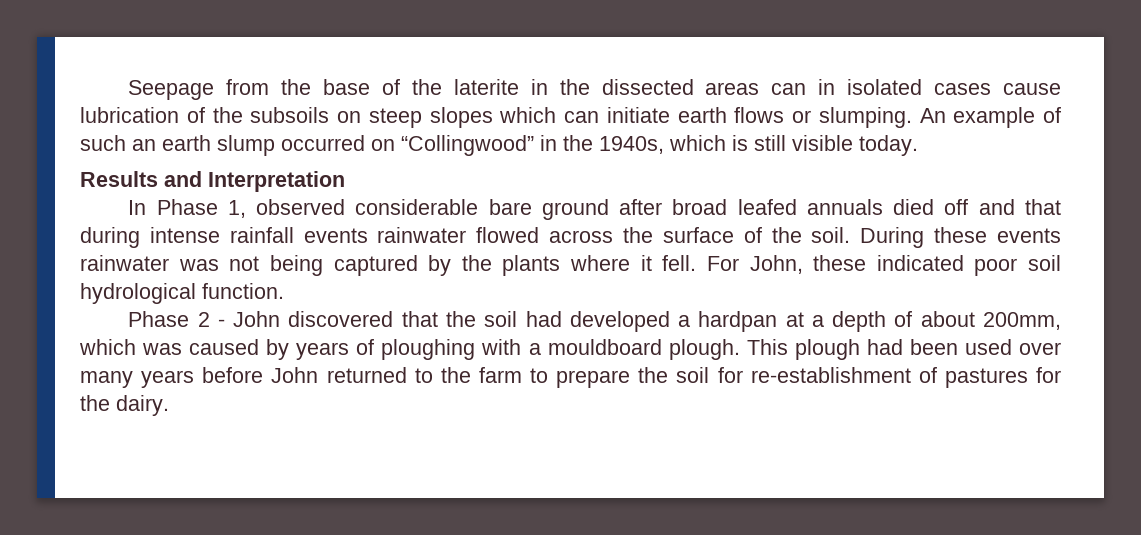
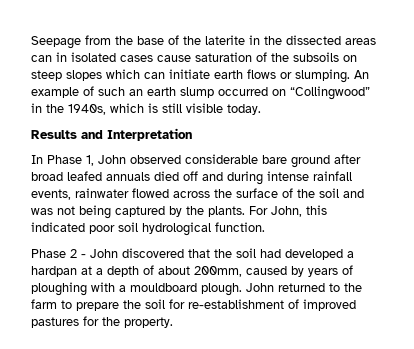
- Seepage from the base of the laterite in the dissected areas can in isolated cases cause lubrication of the subsoils on steep slopes which can initiate earth flows or slumping.
+ Seepage from the base of the laterite in the dissected areas can in isolated cases cause saturation of the subsoils on steep slopes which can initiate earth flows or slumping.
- In Phase 1, observed considerable bare ground after broad leafed annuals died off and that during intense rainfall events rainwater flowed across the surface of the soil. During these events rainwater was not being captured by the plants where it fell.
+ In Phase 1, John observed considerable bare ground after broad leafed annuals died off and during intense rainfall events, rainwater flowed across the surface of the soil and was not being captured by the plants.
- For John, these indicated poor soil hydrological function.
+ For John, this indicated poor soil hydrological function.
- Phase 2 - John discovered that the soil had developed a hardpan at a depth of about 200mm, which was caused by years of ploughing with a mouldboard plough.
+ Phase 2 - John discovered that the soil had developed a hardpan at a depth of about 200mm, caused by years of ploughing with a mouldboard plough.
- This plough had been used over many years before John returned to the farm to prepare the soil for re-establishment of pastures for the dairy.
+ John returned to the farm to prepare the soil for re-establishment of improved pastures for the property.

